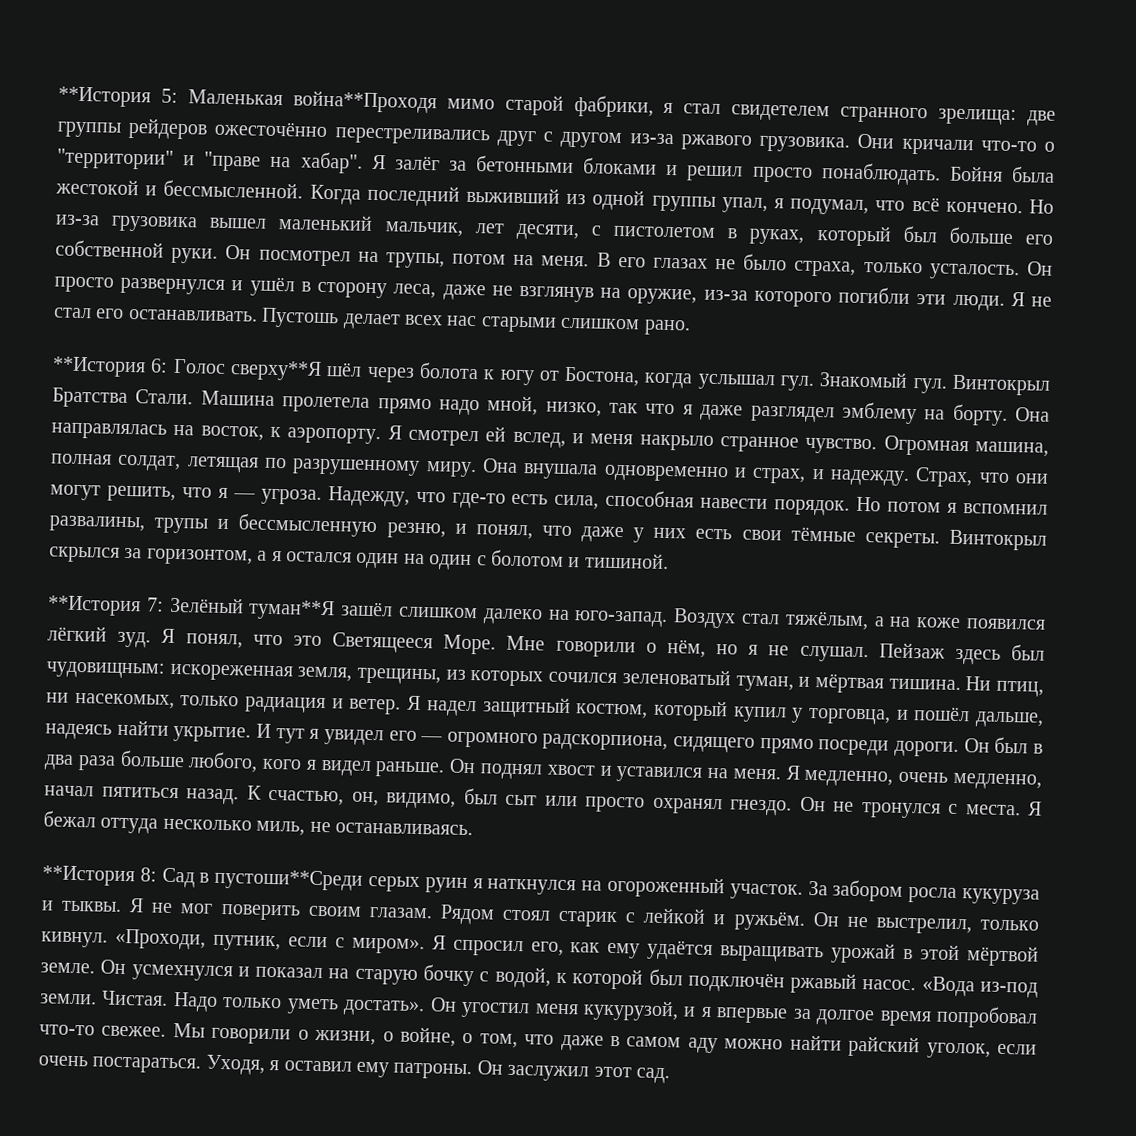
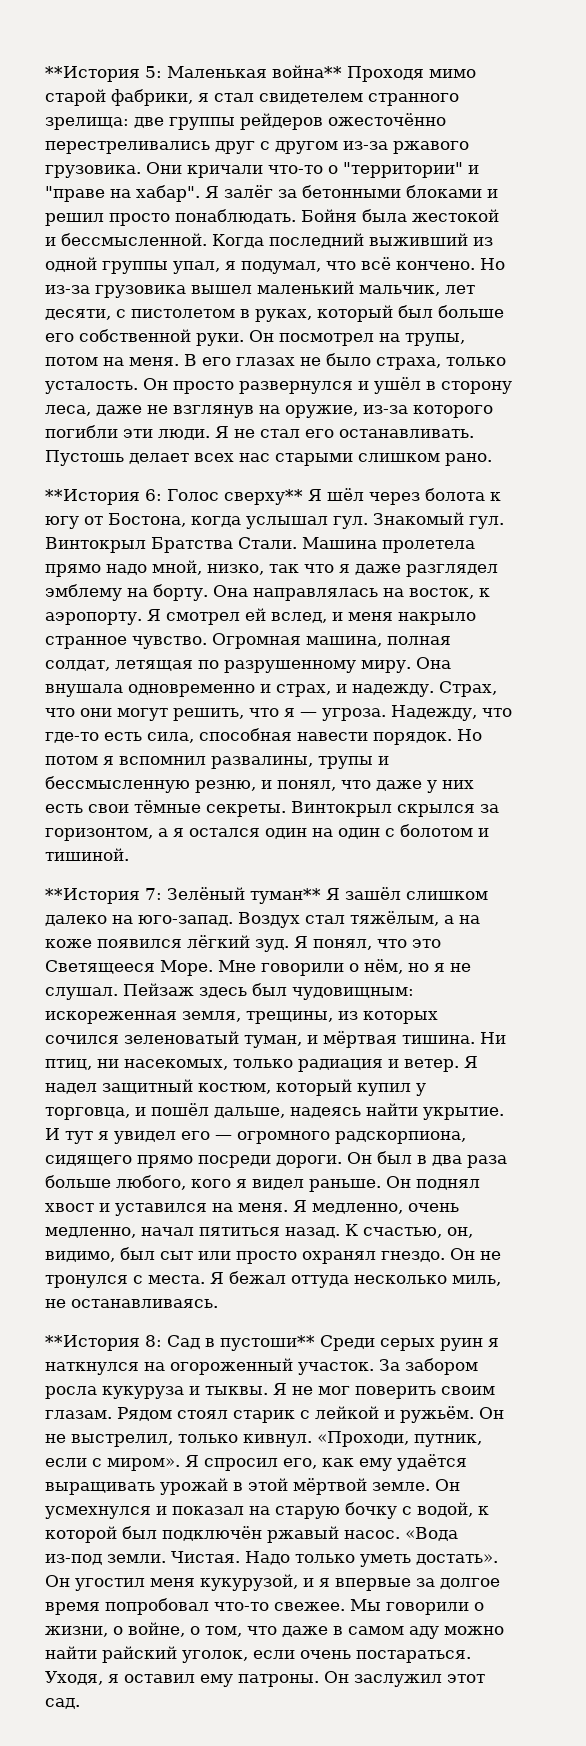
- **История 5: Маленькая война**Проходя мимо старой фабрики, я стал свидетелем странного зрелища: две группы рейдеров ожесточённо перестреливались друг с другом из-за ржавого грузовика.
+ **История 5: Маленькая война** Проходя мимо старой фабрики, я стал свидетелем странного зрелища: две группы рейдеров ожесточённо перестреливались друг с другом из-за ржавого грузовика.
- **История 6: Голос сверху**Я шёл через болота к югу от Бостона, когда услышал гул.
+ **История 6: Голос сверху** Я шёл через болота к югу от Бостона, когда услышал гул.
- **История 7: Зелёный туман**Я зашёл слишком далеко на юго-запад.
+ **История 7: Зелёный туман** Я зашёл слишком далеко на юго-запад.
- **История 8: Сад в пустоши**Среди серых руин я наткнулся на огороженный участок.
+ **История 8: Сад в пустоши** Среди серых руин я наткнулся на огороженный участок.

